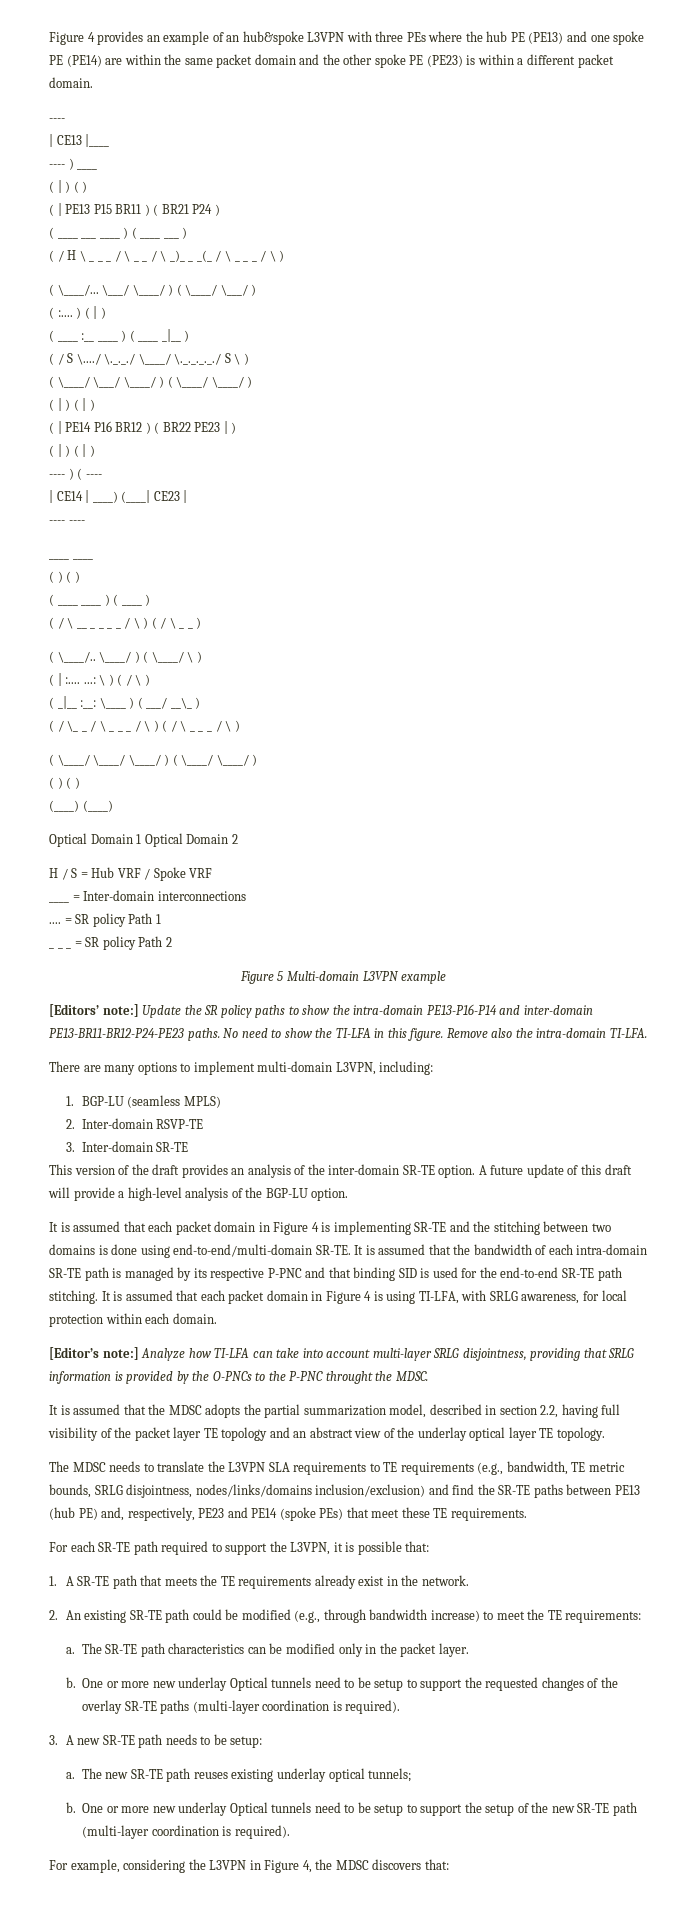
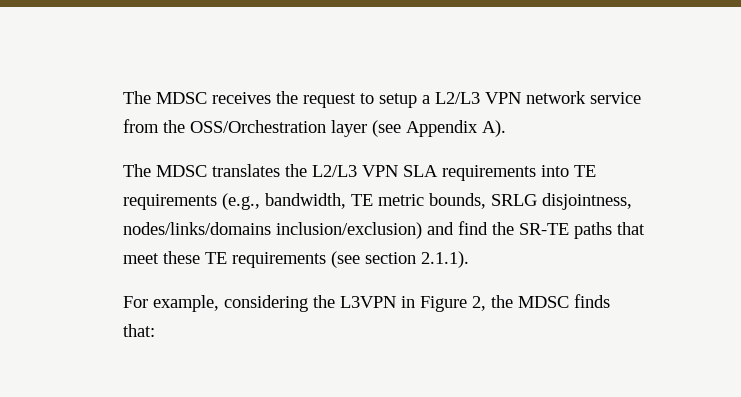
- Figure 4 provides an example of an hub&spoke L3VPN with three PEs where the hub PE (PE13) and one spoke PE (PE14) are within the same packet domain and the other spoke PE (PE23) is within a different packet domain.
- ----
- | CE13 |____
- ---- ) ____
- ( | ) ( )
- ( | PE13 P15 BR11 ) ( BR21 P24 )
- ( ____ ___ ____ ) ( ____ ___ )
- ( / H \ _ _ _ / \ _ _ / \ _)_ _ _(_ / \ _ _ _ / \ )
- ( \____/... \___/ \____/ ) ( \____/ \___/ )
- ( :.... ) ( | )
- ( ____ :__ ____ ) ( ____ _|__ )
- ( / S \..../ \._._./ \____/ \._._._._./ S \ )
- ( \____/ \___/ \____/ ) ( \____/ \____/ )
- ( | ) ( | )
- ( | PE14 P16 BR12 ) ( BR22 PE23 | )
- ( | ) ( | )
- ---- ) ( ----
- | CE14 | ____) (____| CE23 |
- ---- ----
- ____ ____
- ( ) ( )
- ( ____ ____ ) ( ____ )
- ( / \ __ _ _ _ _ / \ ) ( / \ _ _ )
- ( \____/.. \____/ ) ( \____/ \ )
- ( | :.... ...: \ ) ( / \ )
- ( _|__ :__: \____ ) ( ___/ __\_ )
- ( / \_ _ / \ _ _ _ / \ ) ( / \ _ _ _ / \ )
- ( \____/ \____/ \____/ ) ( \____/ \____/ )
- ( ) ( )
- (____) (____)
- Optical Domain 1 Optical Domain 2
- H / S = Hub VRF / Spoke VRF
- ____ = Inter-domain interconnections
- .... = SR policy Path 1
- _ _ _ = SR policy Path 2
- Figure 5 Multi-domain L3VPN example
- [Editors’ note:] Update the SR policy paths to show the intra-domain PE13-P16-P14 and inter-domain PE13-BR11-BR12-P24-PE23 paths. No need to show the TI-LFA in this figure. Remove also the intra-domain TI-LFA.
- There are many options to implement multi-domain L3VPN, including:
- 1. BGP-LU (seamless MPLS)
- 2. Inter-domain RSVP-TE
- 3. Inter-domain SR-TE
- This version of the draft provides an analysis of the inter-domain SR-TE option. A future update of this draft will provide a high-level analysis of the BGP-LU option.
- It is assumed that each packet domain in Figure 4 is implementing SR-TE and the stitching between two domains is done using end-to-end/multi-domain SR-TE. It is assumed that the bandwidth of each intra-domain SR-TE path is managed by its respective P-PNC and that binding SID is used for the end-to-end SR-TE path stitching. It is assumed that each packet domain in Figure 4 is using TI-LFA, with SRLG awareness, for local protection within each domain.
- [Editor’s note:] Analyze how TI-LFA can take into account multi-layer SRLG disjointness, providing that SRLG information is provided by the O-PNCs to the P-PNC throught the MDSC.
- It is assumed that the MDSC adopts the partial summarization model, described in section 2.2, having full visibility of the packet layer TE topology and an abstract view of the underlay optical layer TE topology.
- The MDSC needs to translate the L3VPN SLA requirements to TE requirements (e.g., bandwidth, TE metric bounds, SRLG disjointness, nodes/links/domains inclusion/exclusion) and find the SR-TE paths between PE13 (hub PE) and, respectively, PE23 and PE14 (spoke PEs) that meet these TE requirements.
- For each SR-TE path required to support the L3VPN, it is possible that:
- 1. A SR-TE path that meets the TE requirements already exist in the network.
- 2. An existing SR-TE path could be modified (e.g., through bandwidth increase) to meet the TE requirements:
- a. The SR-TE path characteristics can be modified only in the packet layer.
- b. One or more new underlay Optical tunnels need to be setup to support the requested changes of the overlay SR-TE paths (multi-layer coordination is required).
- 3. A new SR-TE path needs to be setup:
- a. The new SR-TE path reuses existing underlay optical tunnels;
- b. One or more new underlay Optical tunnels need to be setup to support the setup of the new SR-TE path (multi-layer coordination is required).
+ The MDSC receives the request to setup a L2/L3 VPN network service from the OSS/Orchestration layer (see Appendix A).
+ The MDSC translates the L2/L3 VPN SLA requirements into TE requirements (e.g., bandwidth, TE metric bounds, SRLG disjointness, nodes/links/domains inclusion/exclusion) and find the SR-TE paths that meet these TE requirements (see section 2.1.1).
- For example, considering the L3VPN in Figure 4, the MDSC discovers that:
+ For example, considering the L3VPN in Figure 2, the MDSC finds that:

